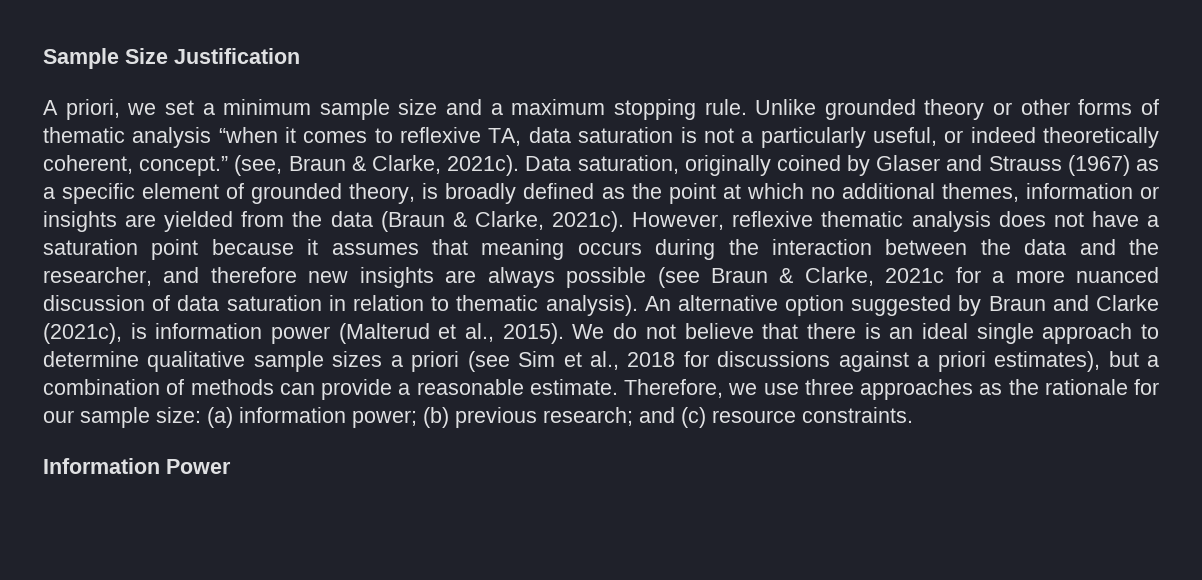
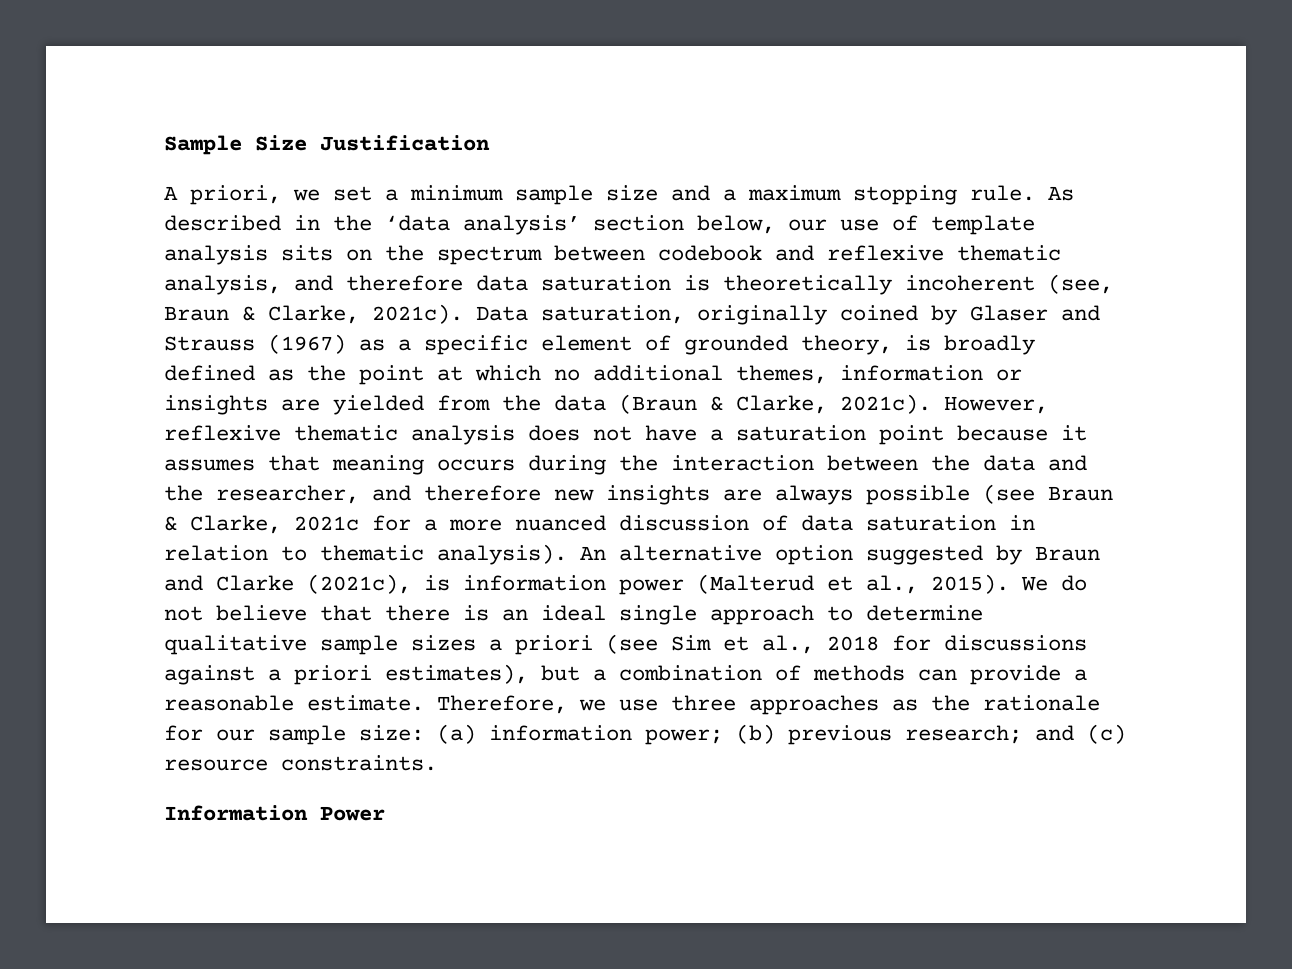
- Unlike grounded theory or other forms of thematic analysis “when it comes to reflexive TA, data saturation is not a particularly useful, or indeed theoretically coherent, concept.” (see, Braun & Clarke, 2021c).
+ As described in the ‘data analysis’ section below, our use of template analysis sits on the spectrum between codebook and reflexive thematic analysis, and therefore data saturation is theoretically incoherent (see, Braun & Clarke, 2021c).

